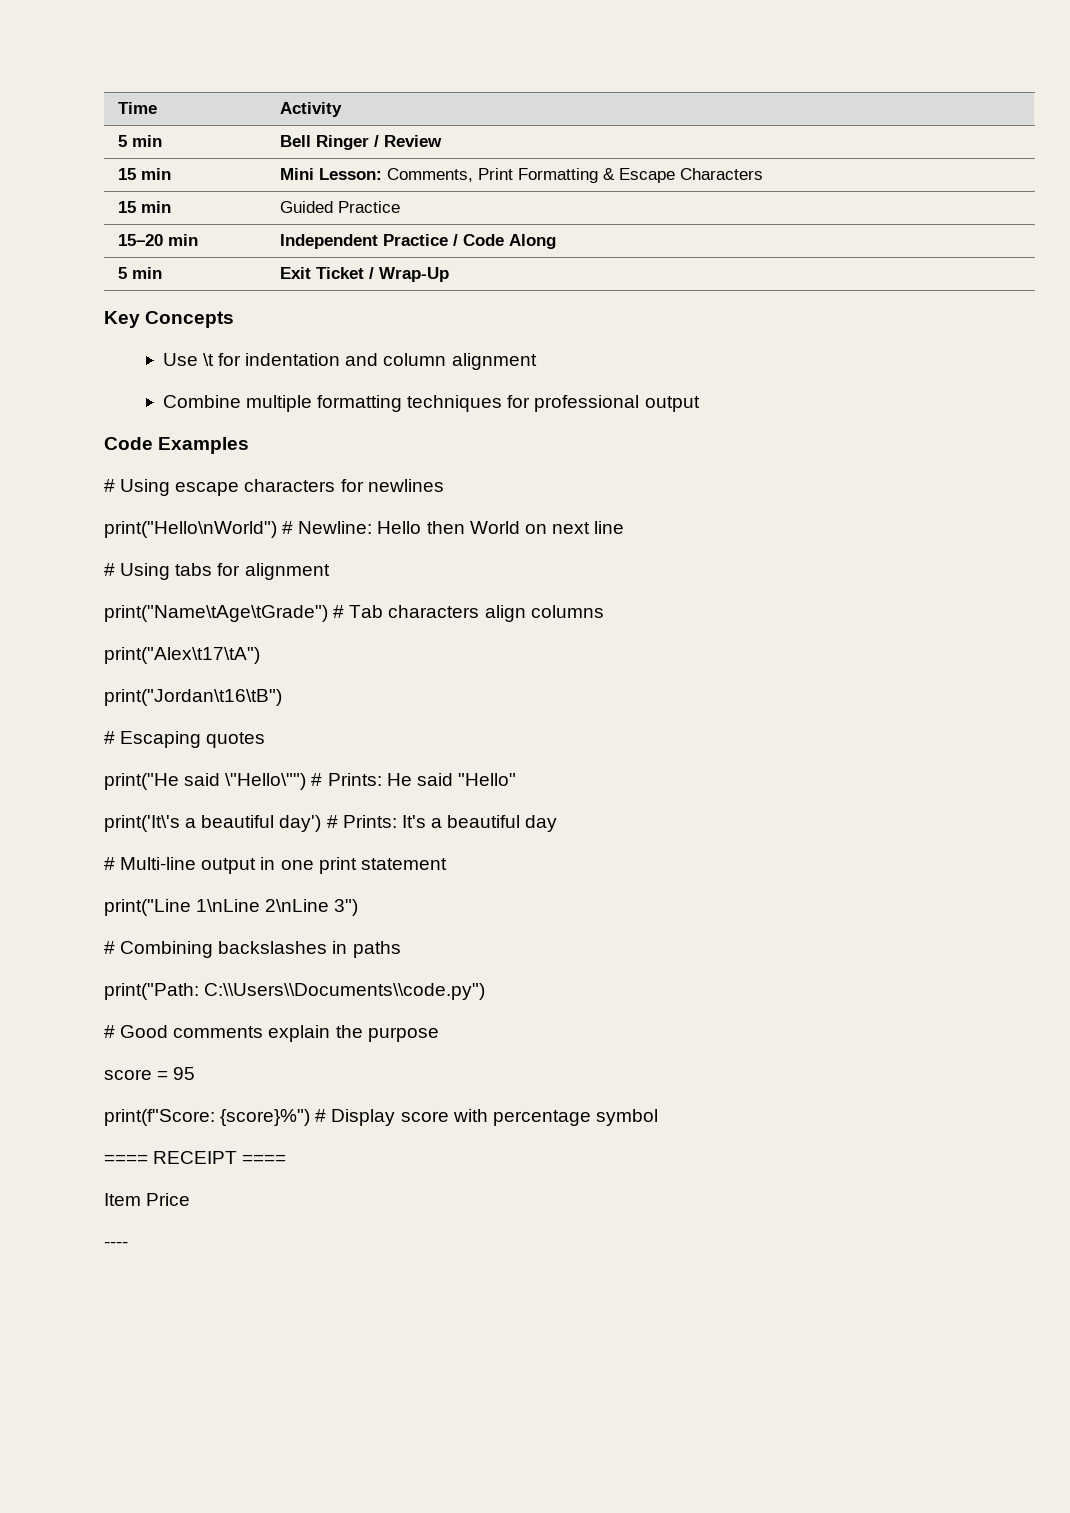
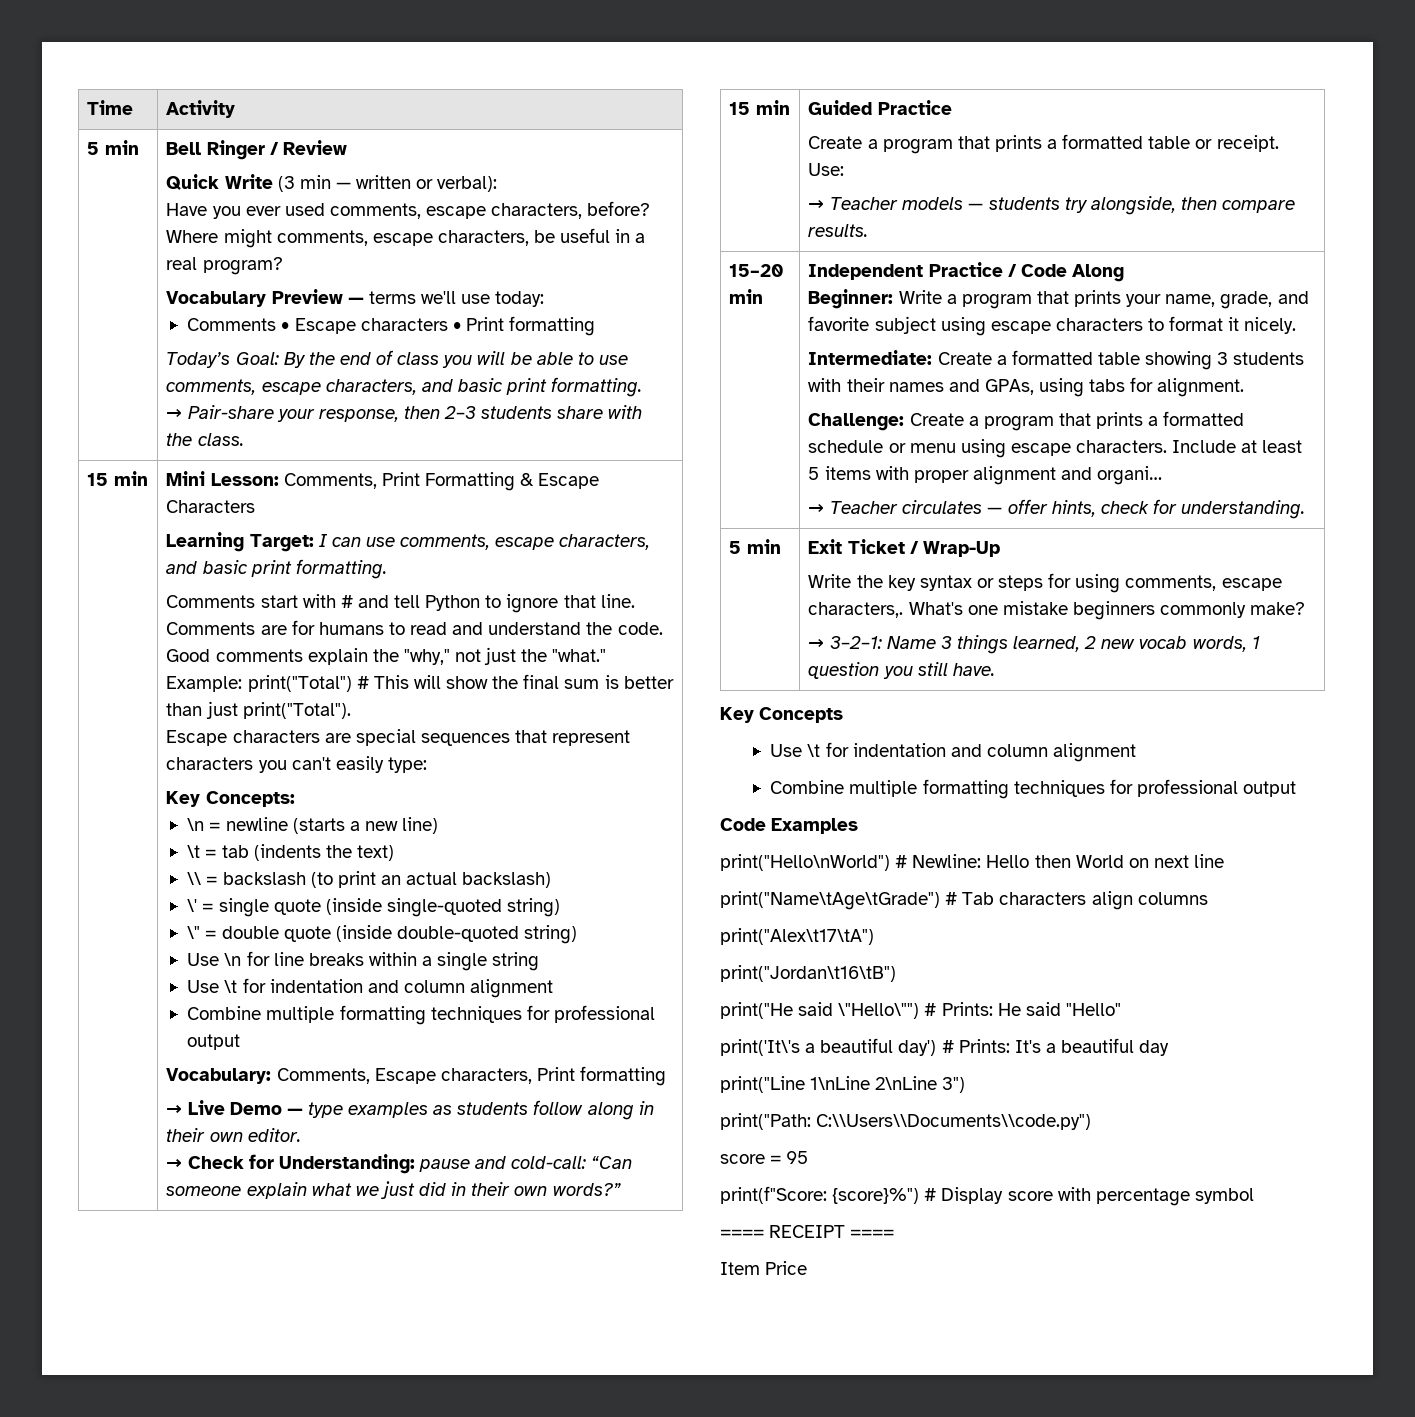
+ Quick Write (3 min — written or verbal):
+ Have you ever used comments, escape characters, before? Where might comments, escape characters, be useful in a real program?
+ Vocabulary Preview — terms we'll use today:
+ Comments • Escape characters • Print formatting
+ Today’s Goal: By the end of class you will be able to use comments, escape characters, and basic print formatting.
+ → Pair-share your response, then 2–3 students share with the class.
+ Learning Target: I can use comments, escape characters, and basic print formatting.
+ Comments start with # and tell Python to ignore that line. Comments are for humans to read and understand the code. Good comments explain the "why," not just the "what." Example: print("Total") # This will show the final sum is better than just print("Total").
+ Escape characters are special sequences that represent characters you can't easily type:
+ Key Concepts:
+ \n = newline (starts a new line)
+ \t = tab (indents the text)
+ \\ = backslash (to print an actual backslash)
+ \' = single quote (inside single-quoted string)
+ \" = double quote (inside double-quoted string)
+ Use \n for line breaks within a single string
+ Use \t for indentation and column alignment
+ Combine multiple formatting techniques for professional output
+ Vocabulary: Comments, Escape characters, Print formatting
+ → Live Demo — type examples as students follow along in their own editor.
+ → Check for Understanding: pause and cold-call: “Can someone explain what we just did in their own words?”
  15 min | Guided Practice
+ Create a program that prints a formatted table or receipt. Use:
+ → Teacher models — students try alongside, then compare results.
+ Beginner: Write a program that prints your name, grade, and favorite subject using escape characters to format it nicely.
+ Intermediate: Create a formatted table showing 3 students with their names and GPAs, using tabs for alignment.
+ Challenge: Create a program that prints a formatted schedule or menu using escape characters. Include at least 5 items with proper alignment and organi…
+ → Teacher circulates — offer hints, check for understanding.
  5 min | Exit Ticket / Wrap-Up
+ Write the key syntax or steps for using comments, escape characters,. What's one mistake beginners commonly make?
+ → 3–2–1: Name 3 things learned, 2 new vocab words, 1 question you still have.
- # Using escape characters for newlines
- # Using tabs for alignment
- # Escaping quotes
- # Multi-line output in one print statement
  print("Line 1\nLine 2\nLine 3")
- # Combining backslashes in paths
  print("Path: C:\\Users\\Documents\\code.py")
- # Good comments explain the purpose
- ----

